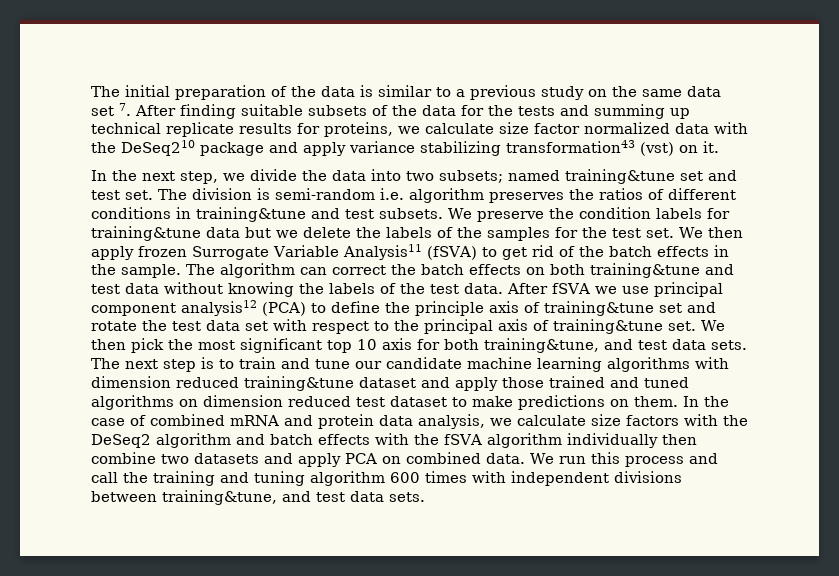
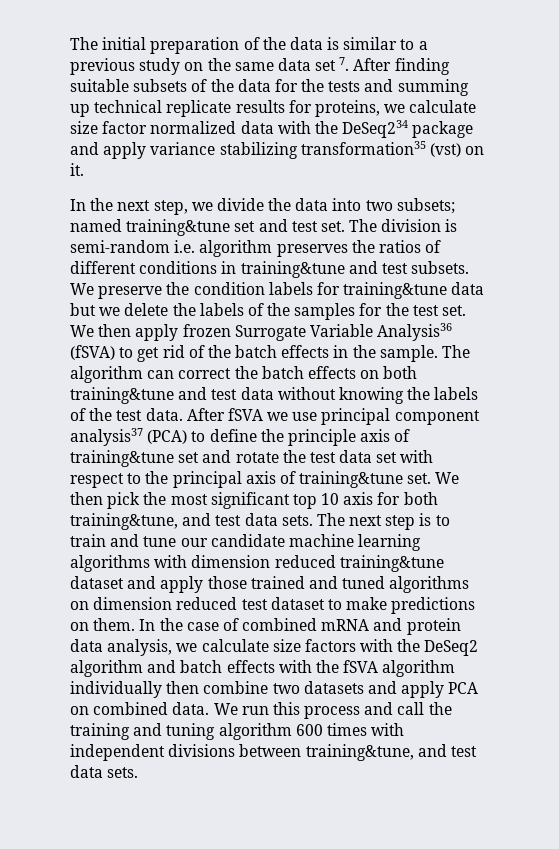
- The initial preparation of the data is similar to a previous study on the same data set 7. After finding suitable subsets of the data for the tests and summing up technical replicate results for proteins, we calculate size factor normalized data with the DeSeq210 package and apply variance stabilizing transformation43 (vst) on it.
+ The initial preparation of the data is similar to a previous study on the same data set 7. After finding suitable subsets of the data for the tests and summing up technical replicate results for proteins, we calculate size factor normalized data with the DeSeq234 package and apply variance stabilizing transformation35 (vst) on it.
- We then apply frozen Surrogate Variable Analysis11 (fSVA) to get rid of the batch effects in the sample.
+ We then apply frozen Surrogate Variable Analysis36 (fSVA) to get rid of the batch effects in the sample.
- After fSVA we use principal component analysis12 (PCA) to define the principle axis of training&tune set and rotate the test data set with respect to the principal axis of training&tune set.
+ After fSVA we use principal component analysis37 (PCA) to define the principle axis of training&tune set and rotate the test data set with respect to the principal axis of training&tune set.

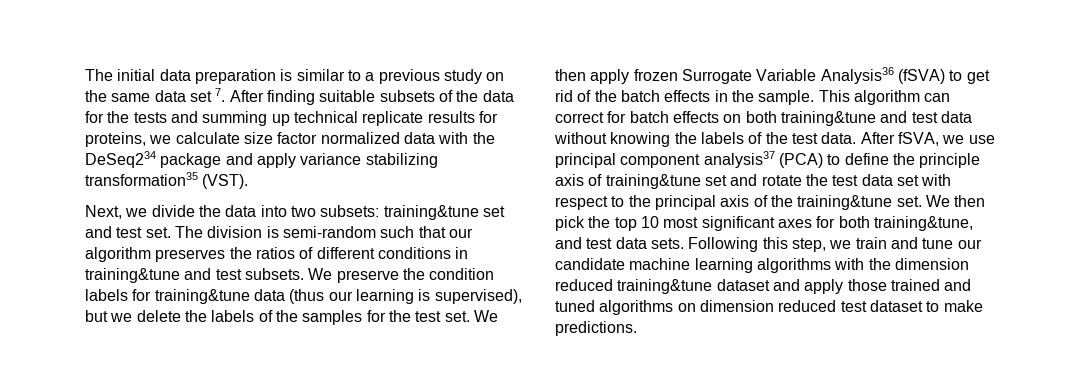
- The initial preparation of the data is similar to a previous study on the same data set 7. After finding suitable subsets of the data for the tests and summing up technical replicate results for proteins, we calculate size factor normalized data with the DeSeq234 package and apply variance stabilizing transformation35 (vst) on it.
- In the next step, we divide the data into two subsets; named training&tune set and test set.
+ The initial data preparation is similar to a previous study on the same data set 7. After finding suitable subsets of the data for the tests and summing up technical replicate results for proteins, we calculate size factor normalized data with the DeSeq234 package and apply variance stabilizing transformation35 (VST).
+ Next, we divide the data into two subsets: training&tune set and test set.
- The division is semi-random i.e. algorithm preserves the ratios of different conditions in training&tune and test subsets.
+ The division is semi-random such that our algorithm preserves the ratios of different conditions in training&tune and test subsets.
- We preserve the condition labels for training&tune data but we delete the labels of the samples for the test set.
+ We preserve the condition labels for training&tune data (thus our learning is supervised), but we delete the labels of the samples for the test set.
- The algorithm can correct the batch effects on both training&tune and test data without knowing the labels of the test data.
+ This algorithm can correct for batch effects on both training&tune and test data without knowing the labels of the test data.
- After fSVA we use principal component analysis37 (PCA) to define the principle axis of training&tune set and rotate the test data set with respect to the principal axis of training&tune set.
+ After fSVA, we use principal component analysis37 (PCA) to define the principle axis of training&tune set and rotate the test data set with respect to the principal axis of the training&tune set.
- We then pick the most significant top 10 axis for both training&tune, and test data sets.
+ We then pick the top 10 most significant axes for both training&tune, and test data sets.
- The next step is to train and tune our candidate machine learning algorithms with dimension reduced training&tune dataset and apply those trained and tuned algorithms on dimension reduced test dataset to make predictions on them. In the case of combined mRNA and protein data analysis, we calculate size factors with the DeSeq2 algorithm and batch effects with the fSVA algorithm individually then combine two datasets and apply PCA on combined data. We run this process and call the training and tuning algorithm 600 times with independent divisions between training&tune, and test data sets.
+ Following this step, we train and tune our candidate machine learning algorithms with the dimension reduced training&tune dataset and apply those trained and tuned algorithms on dimension reduced test dataset to make predictions.

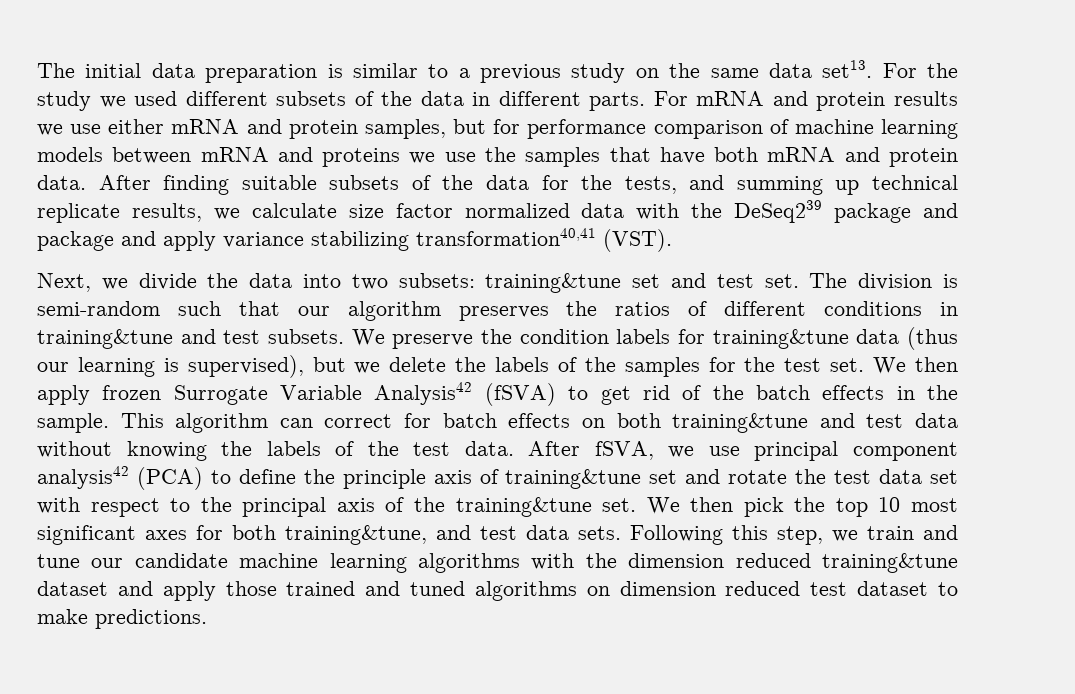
- The initial data preparation is similar to a previous study on the same data set 7. After finding suitable subsets of the data for the tests and summing up technical replicate results for proteins, we calculate size factor normalized data with the DeSeq234 package and apply variance stabilizing transformation35 (VST).
+ The initial data preparation is similar to a previous study on the same data set13. For the study we used different subsets of the data in different parts. For mRNA and protein results we use either mRNA and protein samples, but for performance comparison of machine learning models between mRNA and proteins we use the samples that have both mRNA and protein data. After finding suitable subsets of the data for the tests, and summing up technical replicate results, we calculate size factor normalized data with the DeSeq239 package and package and apply variance stabilizing transformation40,41 (VST).
- We then apply frozen Surrogate Variable Analysis36 (fSVA) to get rid of the batch effects in the sample.
+ We then apply frozen Surrogate Variable Analysis42 (fSVA) to get rid of the batch effects in the sample.
- After fSVA, we use principal component analysis37 (PCA) to define the principle axis of training&tune set and rotate the test data set with respect to the principal axis of the training&tune set.
+ After fSVA, we use principal component analysis42 (PCA) to define the principle axis of training&tune set and rotate the test data set with respect to the principal axis of the training&tune set.

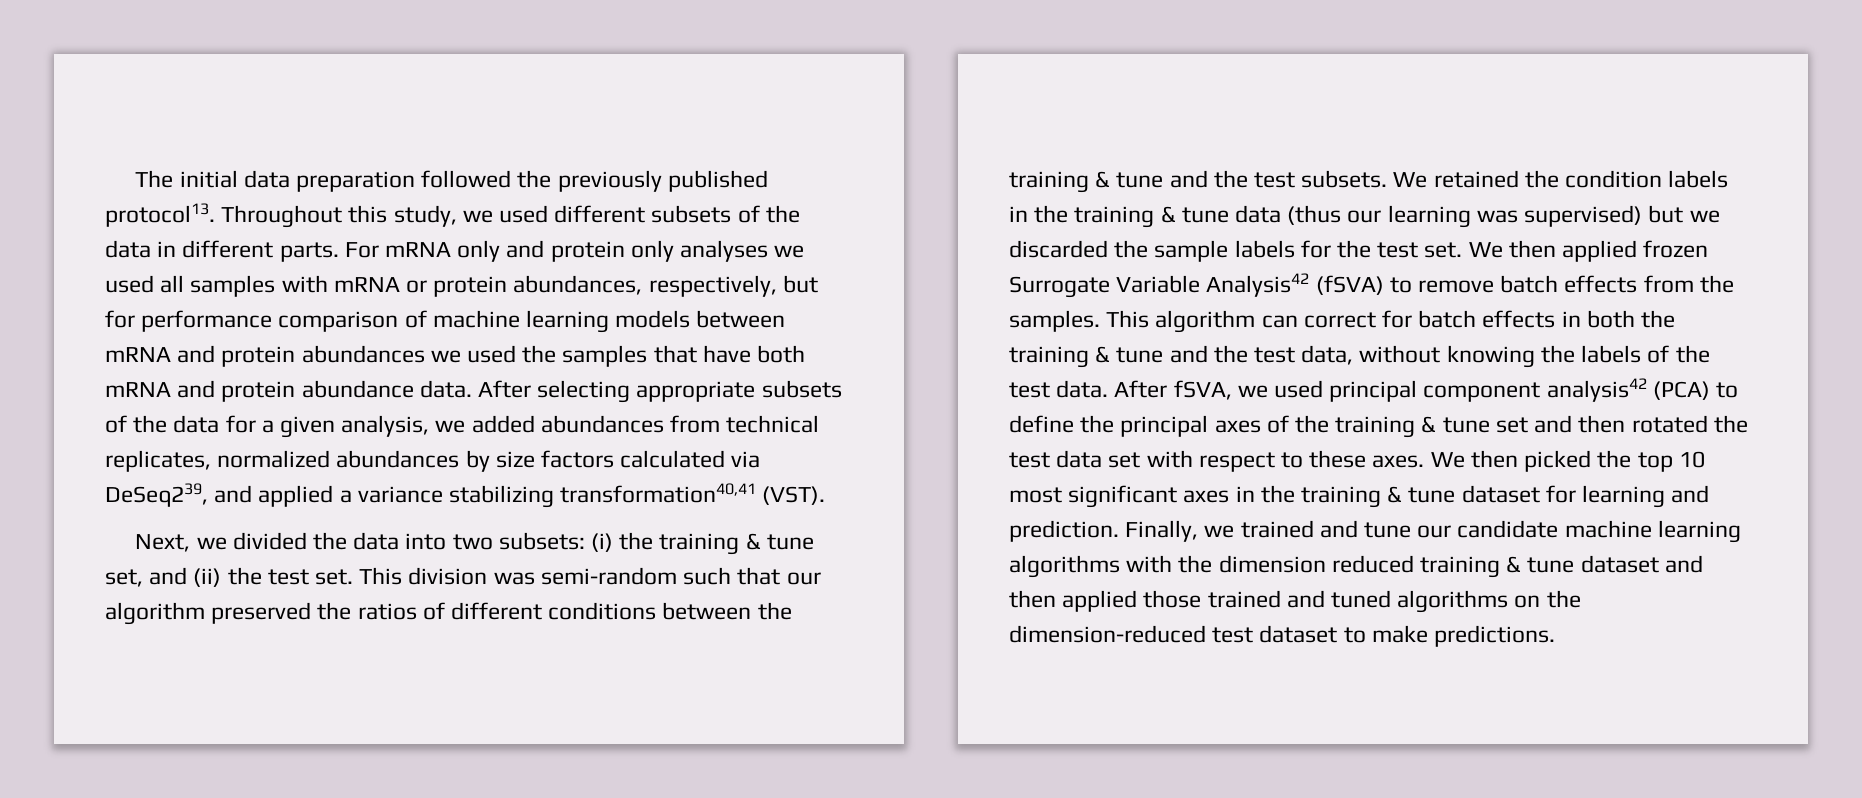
- The initial data preparation is similar to a previous study on the same data set13. For the study we used different subsets of the data in different parts.
+ The initial data preparation followed the previously published protocol13. Throughout this study, we used different subsets of the data in different parts.
- For mRNA and protein results we use either mRNA and protein samples, but for performance comparison of machine learning models between mRNA and proteins we use the samples that have both mRNA and protein data. After finding suitable subsets of the data for the tests, and summing up technical replicate results, we calculate size factor normalized data with the DeSeq239 package and package and apply variance stabilizing transformation40,41 (VST).
+ For mRNA only and protein only analyses we used all samples with mRNA or protein abundances, respectively, but for performance comparison of machine learning models between mRNA and protein abundances we used the samples that have both mRNA and protein abundance data. After selecting appropriate subsets of the data for a given analysis, we added abundances from technical replicates, normalized abundances by size factors calculated via DeSeq239, and applied a variance stabilizing transformation40,41 (VST).
- Next, we divide the data into two subsets: training&tune set and test set. The division is semi-random such that our algorithm preserves the ratios of different conditions in training&tune and test subsets.
+ Next, we divided the data into two subsets: (i) the training & tune set, and (ii) the test set. This division was semi-random such that our algorithm preserved the ratios of different conditions between the training & tune and the test subsets.
- We preserve the condition labels for training&tune data (thus our learning is supervised), but we delete the labels of the samples for the test set.
+ We retained the condition labels in the training & tune data (thus our learning was supervised) but we discarded the sample labels for the test set.
- We then apply frozen Surrogate Variable Analysis42 (fSVA) to get rid of the batch effects in the sample.
+ We then applied frozen Surrogate Variable Analysis42 (fSVA) to remove batch effects from the samples.
- This algorithm can correct for batch effects on both training&tune and test data without knowing the labels of the test data.
+ This algorithm can correct for batch effects in both the training & tune and the test data, without knowing the labels of the test data.
- After fSVA, we use principal component analysis42 (PCA) to define the principle axis of training&tune set and rotate the test data set with respect to the principal axis of the training&tune set. We then pick the top 10 most significant axes for both training&tune, and test data sets. Following this step, we train and tune our candidate machine learning algorithms with the dimension reduced training&tune dataset and apply those trained and tuned algorithms on dimension reduced test dataset to make predictions.
+ After fSVA, we used principal component analysis42 (PCA) to define the principal axes of the training & tune set and then rotated the test data set with respect to these axes. We then picked the top 10 most significant axes in the training & tune dataset for learning and prediction. Finally, we trained and tune our candidate machine learning algorithms with the dimension reduced training & tune dataset and then applied those trained and tuned algorithms on the dimension-reduced test dataset to make predictions.

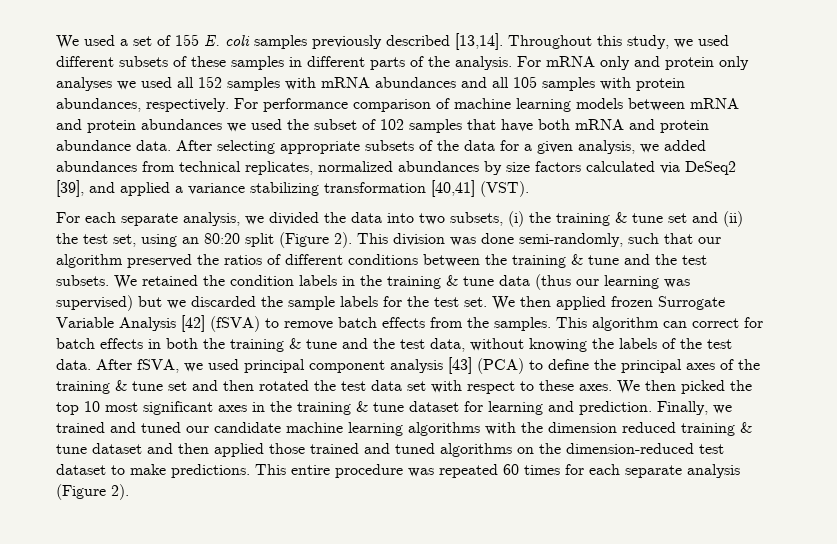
- The initial data preparation followed the previously published protocol13.
+ We used a set of 155 E. coli samples previously described [13,14].
- Throughout this study, we used different subsets of the data in different parts.
+ Throughout this study, we used different subsets of these samples in different parts of the analysis.
- For mRNA only and protein only analyses we used all samples with mRNA or protein abundances, respectively, but for performance comparison of machine learning models between mRNA and protein abundances we used the samples that have both mRNA and protein abundance data.
+ For mRNA only and protein only analyses we used all 152 samples with mRNA abundances and all 105 samples with protein abundances, respectively. For performance comparison of machine learning models between mRNA and protein abundances we used the subset of 102 samples that have both mRNA and protein abundance data.
- After selecting appropriate subsets of the data for a given analysis, we added abundances from technical replicates, normalized abundances by size factors calculated via DeSeq239, and applied a variance stabilizing transformation40,41 (VST).
+ After selecting appropriate subsets of the data for a given analysis, we added abundances from technical replicates, normalized abundances by size factors calculated via DeSeq2 [39], and applied a variance stabilizing transformation [40,41] (VST).
- Next, we divided the data into two subsets: (i) the training & tune set, and (ii) the test set.
+ For each separate analysis, we divided the data into two subsets, (i) the training & tune set and (ii) the test set, using an 80:20 split (Figure 2).
- This division was semi-random such that our algorithm preserved the ratios of different conditions between the training & tune and the test subsets.
+ This division was done semi-randomly, such that our algorithm preserved the ratios of different conditions between the training & tune and the test subsets.
- We then applied frozen Surrogate Variable Analysis42 (fSVA) to remove batch effects from the samples.
+ We then applied frozen Surrogate Variable Analysis [42] (fSVA) to remove batch effects from the samples.
- After fSVA, we used principal component analysis42 (PCA) to define the principal axes of the training & tune set and then rotated the test data set with respect to these axes.
+ After fSVA, we used principal component analysis [43] (PCA) to define the principal axes of the training & tune set and then rotated the test data set with respect to these axes.
- Finally, we trained and tune our candidate machine learning algorithms with the dimension reduced training & tune dataset and then applied those trained and tuned algorithms on the dimension-reduced test dataset to make predictions.
+ Finally, we trained and tuned our candidate machine learning algorithms with the dimension reduced training & tune dataset and then applied those trained and tuned algorithms on the dimension-reduced test dataset to make predictions.
+ This entire procedure was repeated 60 times for each separate analysis (Figure 2).

